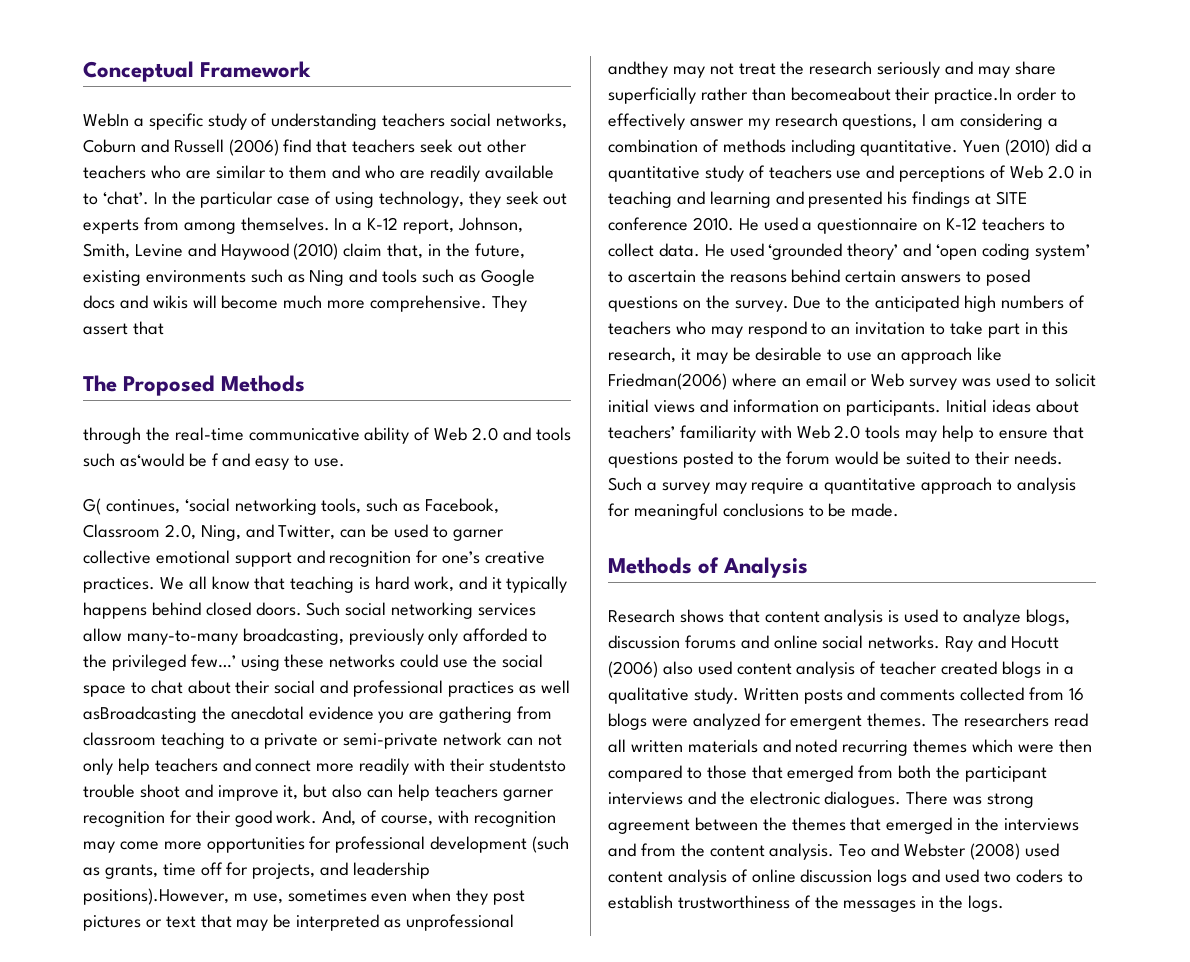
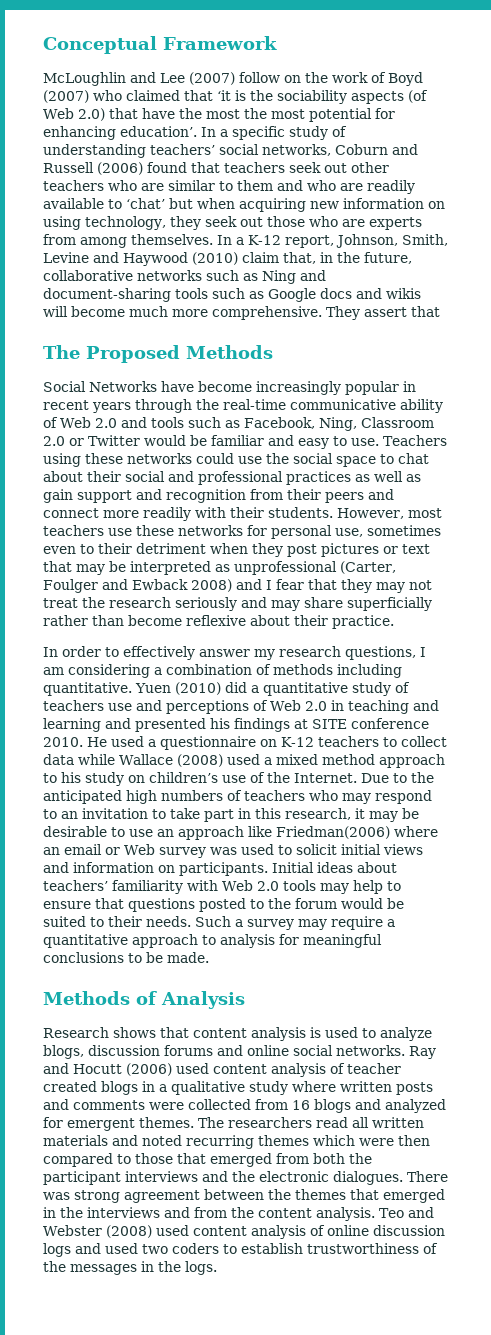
- WebIn a specific study of understanding teachers social networks, Coburn and Russell (2006) find that teachers seek out other teachers who are similar to them and who are readily available to ‘chat’. In the particular case of using technology, they seek out experts from among themselves.
+ McLoughlin and Lee (2007) follow on the work of Boyd (2007) who claimed that ‘it is the sociability aspects (of Web 2.0) that have the most the most potential for enhancing education’. In a specific study of understanding teachers’ social networks, Coburn and Russell (2006) found that teachers seek out other teachers who are similar to them and who are readily available to ‘chat’ but when acquiring new information on using technology, they seek out those who are experts from among themselves.
- In a K-12 report, Johnson, Smith, Levine and Haywood (2010) claim that, in the future, existing environments such as Ning and tools such as Google docs and wikis will become much more comprehensive.
+ In a K-12 report, Johnson, Smith, Levine and Haywood (2010) claim that, in the future, collaborative networks such as Ning and document-sharing tools such as Google docs and wikis will become much more comprehensive.
- through the real-time communicative ability of Web 2.0 and tools such as‘would be f and easy to use.
- G( continues, ‘social networking tools, such as Facebook, Classroom 2.0, Ning, and Twitter, can be used to garner collective emotional support and recognition for one’s creative practices. We all know that teaching is hard work, and it typically happens behind closed doors. Such social networking services allow many-to-many broadcasting, previously only afforded to the privileged few…’ using these networks could use the social space to chat about their social and professional practices as well asBroadcasting the anecdotal evidence you are gathering from classroom teaching to a private or semi-private network can not only help teachers and connect more readily with their studentsto trouble shoot and improve it, but also can help teachers garner recognition for their good work. And, of course, with recognition may come more opportunities for professional development (such as grants, time off for projects, and leadership positions).However, m use, sometimes even when they post pictures or text that may be interpreted as unprofessional andthey may not treat the research seriously and may share superficially rather than becomeabout their practice.In order to effectively answer my research questions, I am considering a combination of methods including quantitative.
+ Social Networks have become increasingly popular in recent years through the real-time communicative ability of Web 2.0 and tools such as Facebook, Ning, Classroom 2.0 or Twitter would be familiar and easy to use. Teachers using these networks could use the social space to chat about their social and professional practices as well as gain support and recognition from their peers and connect more readily with their students. However, most teachers use these networks for personal use, sometimes even to their detriment when they post pictures or text that may be interpreted as unprofessional (Carter, Foulger and Ewback 2008) and I fear that they may not treat the research seriously and may share superficially rather than become reflexive about their practice.
+ In order to effectively answer my research questions, I am considering a combination of methods including quantitative.
- He used a questionnaire on K-12 teachers to collect data. He used ‘grounded theory’ and ‘open coding system’ to ascertain the reasons behind certain answers to posed questions on the survey.
+ He used a questionnaire on K-12 teachers to collect data while Wallace (2008) used a mixed method approach to his study on children’s use of the Internet.
- Ray and Hocutt (2006) also used content analysis of teacher created blogs in a qualitative study. Written posts and comments collected from 16 blogs were analyzed for emergent themes.
+ Ray and Hocutt (2006) used content analysis of teacher created blogs in a qualitative study where written posts and comments were collected from 16 blogs and analyzed for emergent themes.

